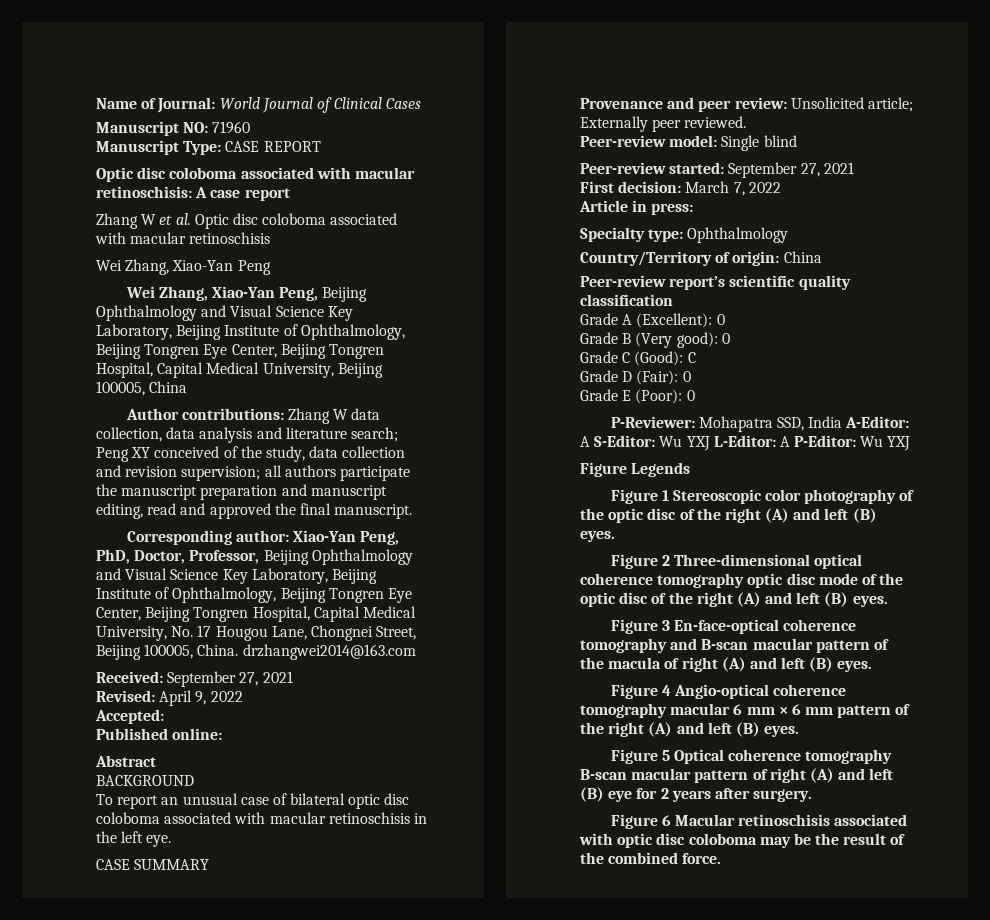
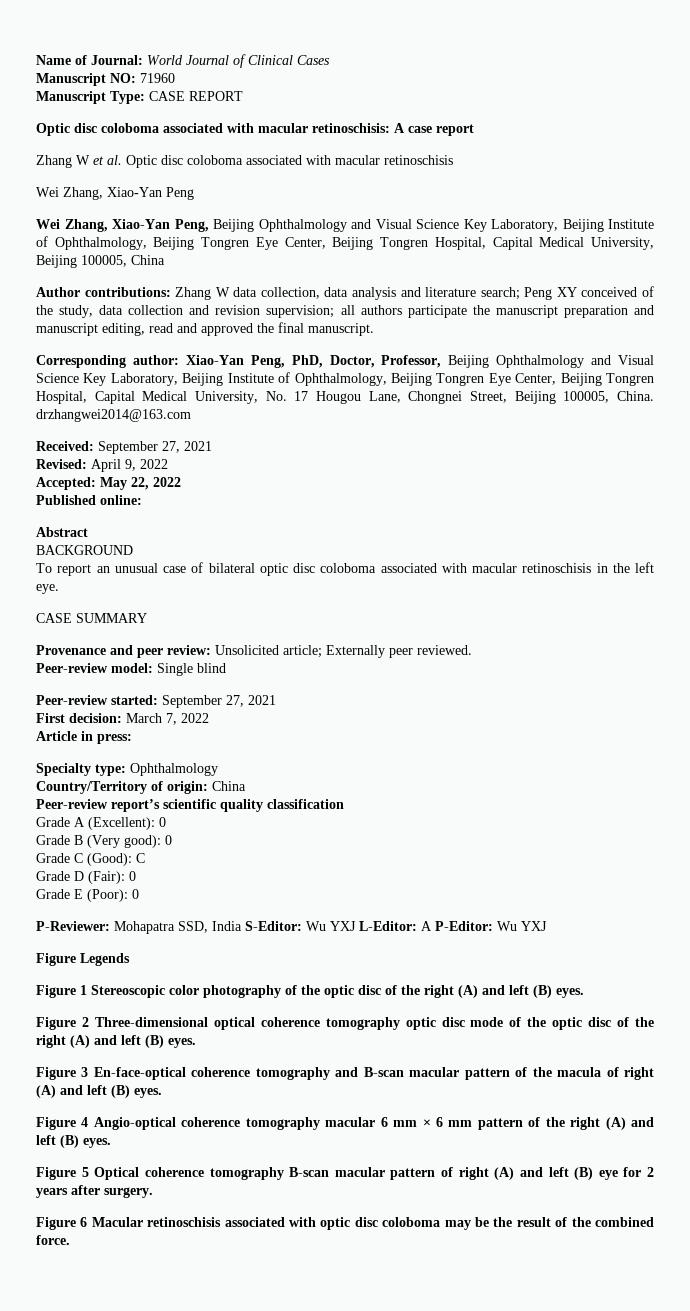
- Accepted:
+ Accepted: May 22, 2022
- P-Reviewer: Mohapatra SSD, India A-Editor: A S-Editor: Wu YXJ L-Editor: A P-Editor: Wu YXJ
+ P-Reviewer: Mohapatra SSD, India S-Editor: Wu YXJ L-Editor: A P-Editor: Wu YXJ

